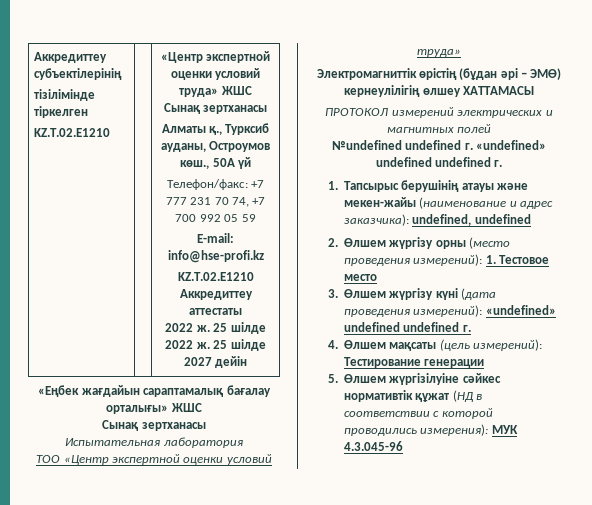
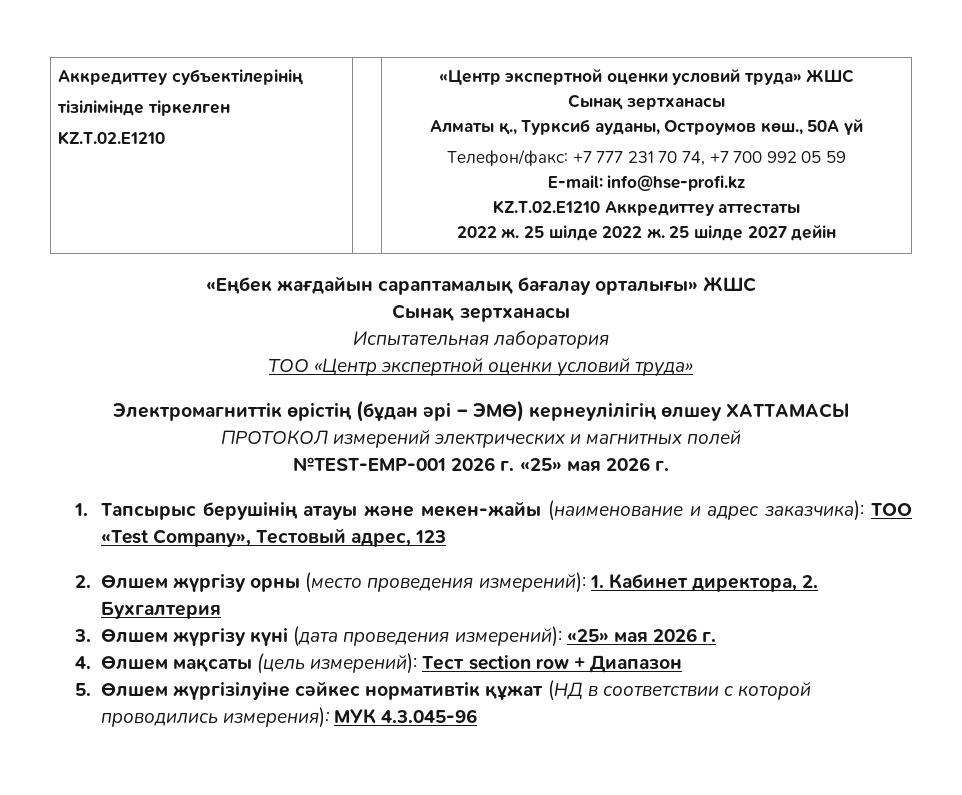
- №undefined undefined г. «undefined» undefined undefined г.
+ №TEST-EMP-001 2026 г. «25» мая 2026 г.
- 1. Тапсырыс берушінің атауы және мекен-жайы (наименование и адрес заказчика): undefined, undefined
+ 1. Тапсырыс берушінің атауы және мекен-жайы (наименование и адрес заказчика): ТОО «Test Company», Тестовый адрес, 123
- 2. Өлшем жүргізу орны (место проведения измерений): 1. Тестовое место
+ 2. Өлшем жүргізу орны (место проведения измерений): 1. Кабинет директора, 2. Бухгалтерия
- 3. Өлшем жүргізу күні (дата проведения измерений): «undefined» undefined undefined г.
+ 3. Өлшем жүргізу күні (дата проведения измерений): «25» мая 2026 г.
- 4. Өлшем мақсаты (цель измерений): Тестирование генерации
+ 4. Өлшем мақсаты (цель измерений): Тест section row + Диапазон

